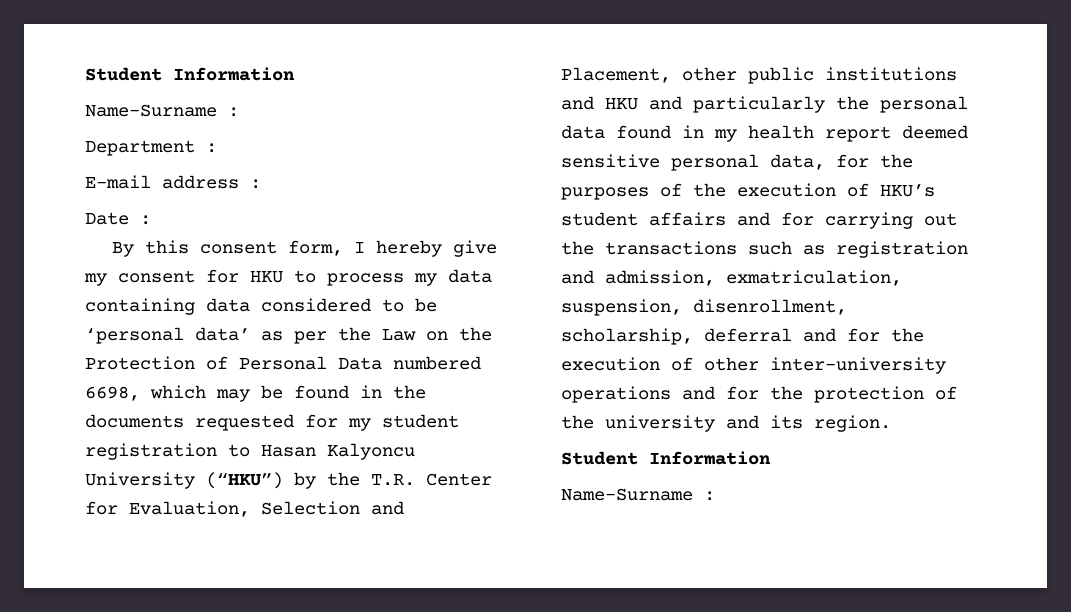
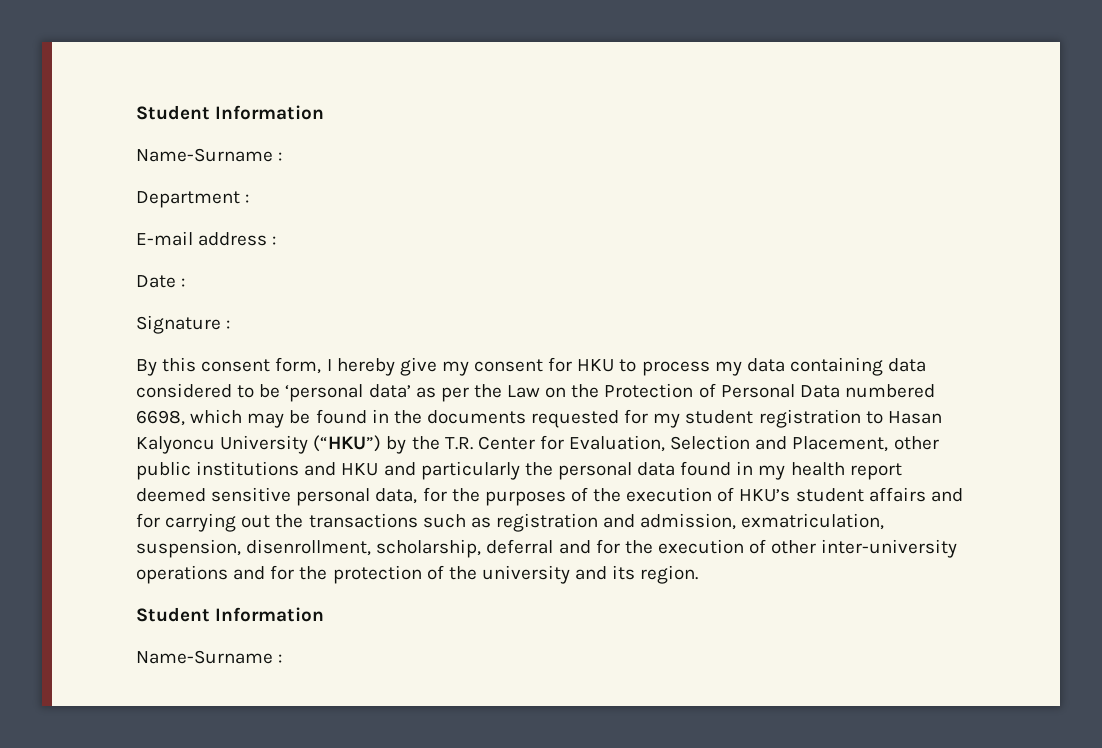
+ Signature :

